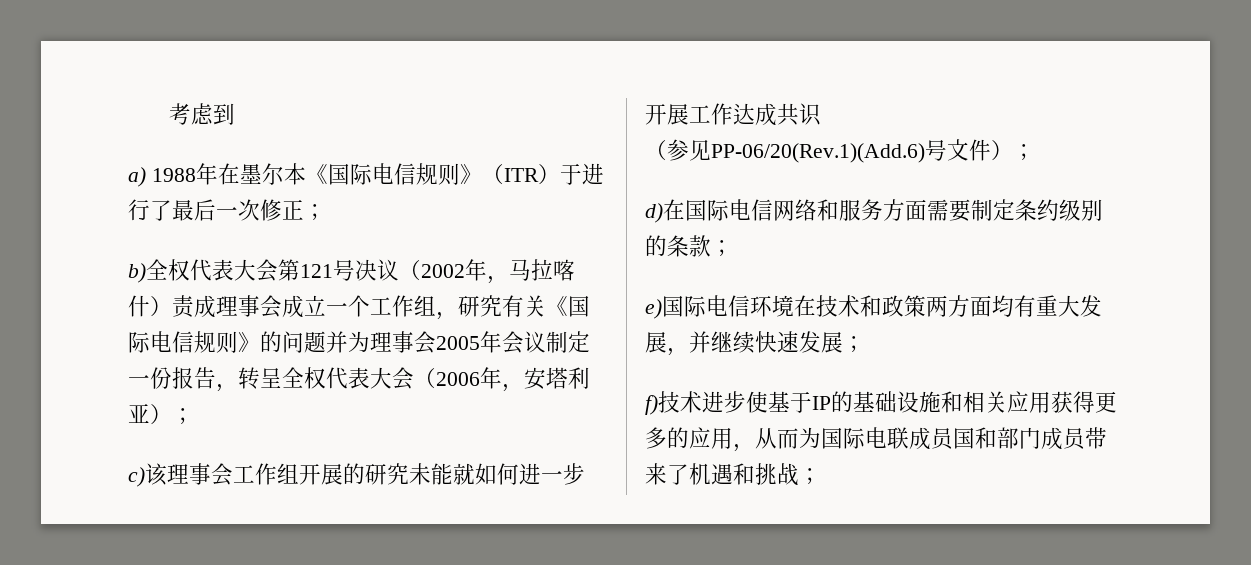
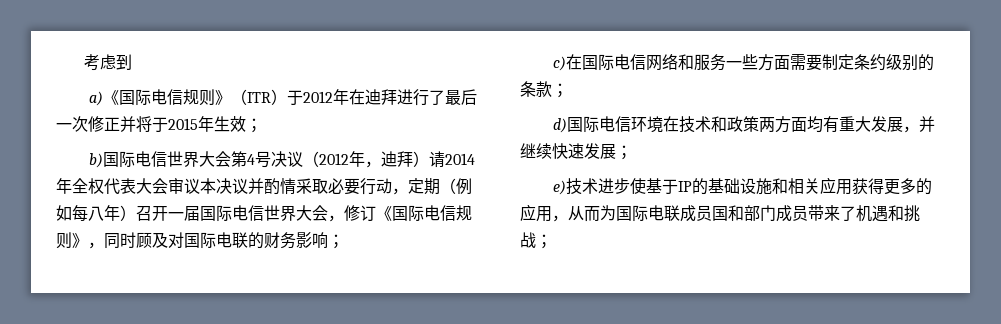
- a) 1988年在墨尔本《国际电信规则》（ITR）于进行了最后一次修正；
- b)全权代表大会第121号决议（2002年，马拉喀什）责成理事会成立一个工作组，研究有关《国际电信规则》的问题并为理事会2005年会议制定一份报告，转呈全权代表大会（2006年，安塔利亚）；
- c)该理事会工作组开展的研究未能就如何进一步开展工作达成共识
- （参见PP-06/20(Rev.1)(Add.6)号文件）；
- d)在国际电信网络和服务方面需要制定条约级别的条款；
+ a)《国际电信规则》（ITR）于2012年在迪拜进行了最后一次修正并将于2015年生效；
+ b)国际电信世界大会第4号决议（2012年，迪拜）请2014年全权代表大会审议本决议并酌情采取必要行动，定期（例如每八年）召开一届国际电信世界大会，修订《国际电信规则》，同时顾及对国际电联的财务影响；
+ c)在国际电信网络和服务一些方面需要制定条约级别的条款；
- e)国际电信环境在技术和政策两方面均有重大发展，并继续快速发展；
+ d)国际电信环境在技术和政策两方面均有重大发展，并继续快速发展；
- f)技术进步使基于IP的基础设施和相关应用获得更多的应用，从而为国际电联成员国和部门成员带来了机遇和挑战；
+ e)技术进步使基于IP的基础设施和相关应用获得更多的应用，从而为国际电联成员国和部门成员带来了机遇和挑战；

